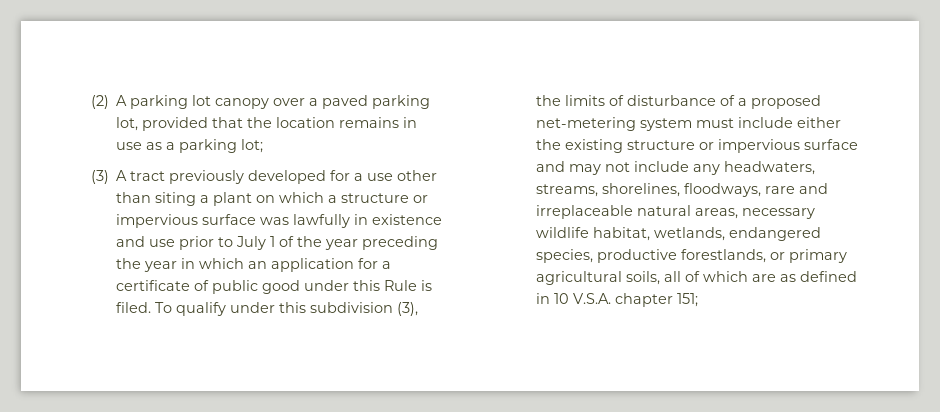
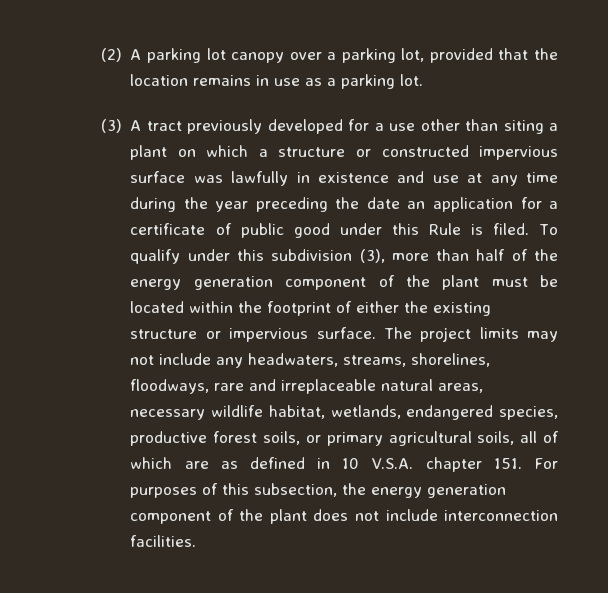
- (2) A parking lot canopy over a paved parking lot, provided that the location remains in use as a parking lot;
+ (2) A parking lot canopy over a parking lot, provided that the location remains in use as a parking lot.
- (3) A tract previously developed for a use other than siting a plant on which a structure or impervious surface was lawfully in existence and use prior to July 1 of the year preceding the year in which an application for a certificate of public good under this Rule is filed.
+ (3) A tract previously developed for a use other than siting a plant on which a structure or constructed impervious surface was lawfully in existence and use at any time during the year preceding the date an application for a certificate of public good under this Rule is filed.
- To qualify under this subdivision (3), the limits of disturbance of a proposed net-metering system must include either the existing structure or impervious surface and may not include any headwaters, streams, shorelines, floodways, rare and irreplaceable natural areas, necessary wildlife habitat, wetlands, endangered species, productive forestlands, or primary agricultural soils, all of which are as defined in 10 V.S.A. chapter 151;
+ To qualify under this subdivision (3), more than half of the energy generation component of the plant must be located within the footprint of either the existing structure or impervious surface. The project limits may not include any headwaters, streams, shorelines, floodways, rare and irreplaceable natural areas, necessary wildlife habitat, wetlands, endangered species, productive forest soils, or primary agricultural soils, all of which are as defined in 10 V.S.A. chapter 151. For purposes of this subsection, the energy generation component of the plant does not include interconnection facilities.

